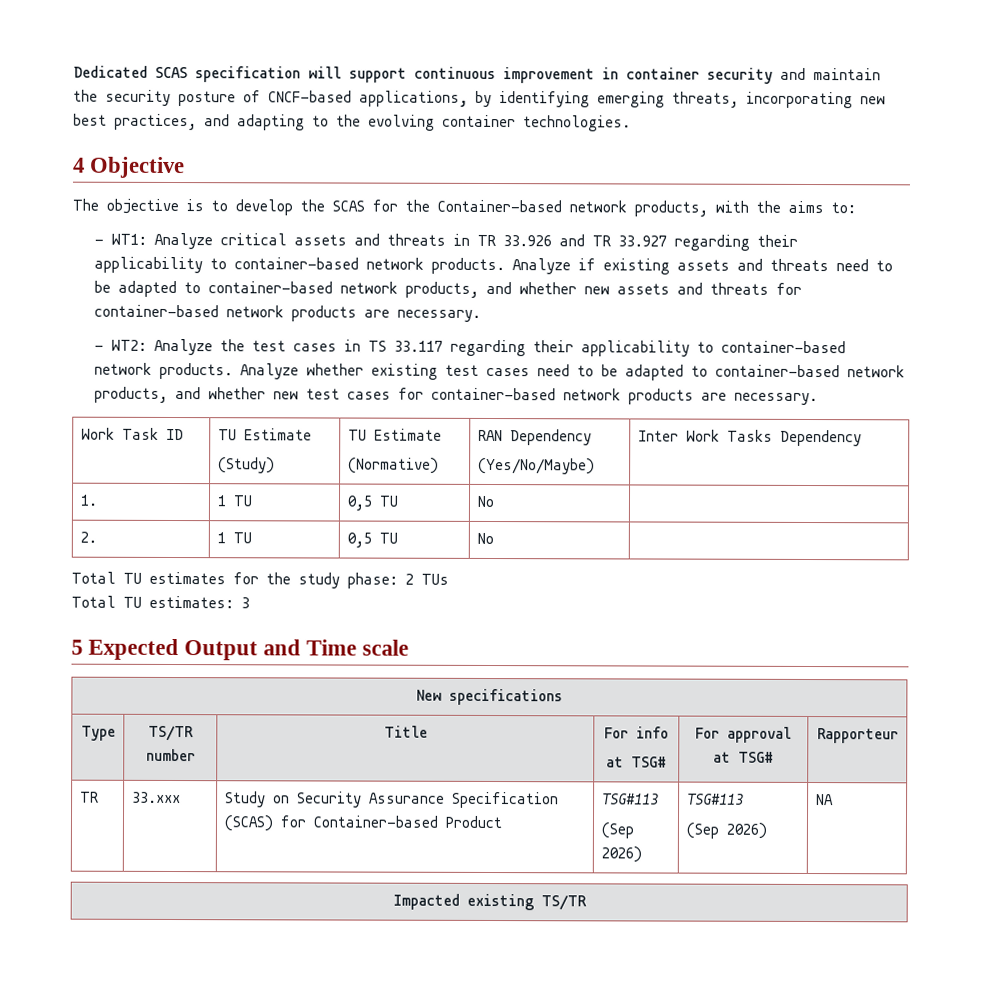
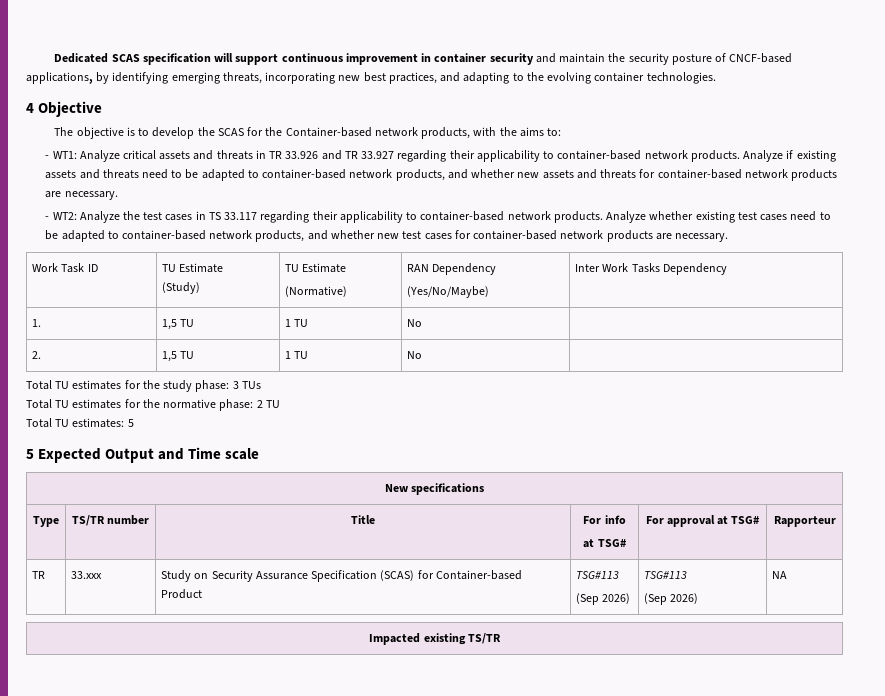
- 1. | 1 TU | 0,5 TU | No |
+ 1. | 1,5 TU | 1 TU | No |
- 2. | 1 TU | 0,5 TU | No |
+ 2. | 1,5 TU | 1 TU | No |
- Total TU estimates for the study phase: 2 TUs
+ Total TU estimates for the study phase: 3 TUs
+ Total TU estimates for the normative phase: 2 TU
- Total TU estimates: 3
+ Total TU estimates: 5

